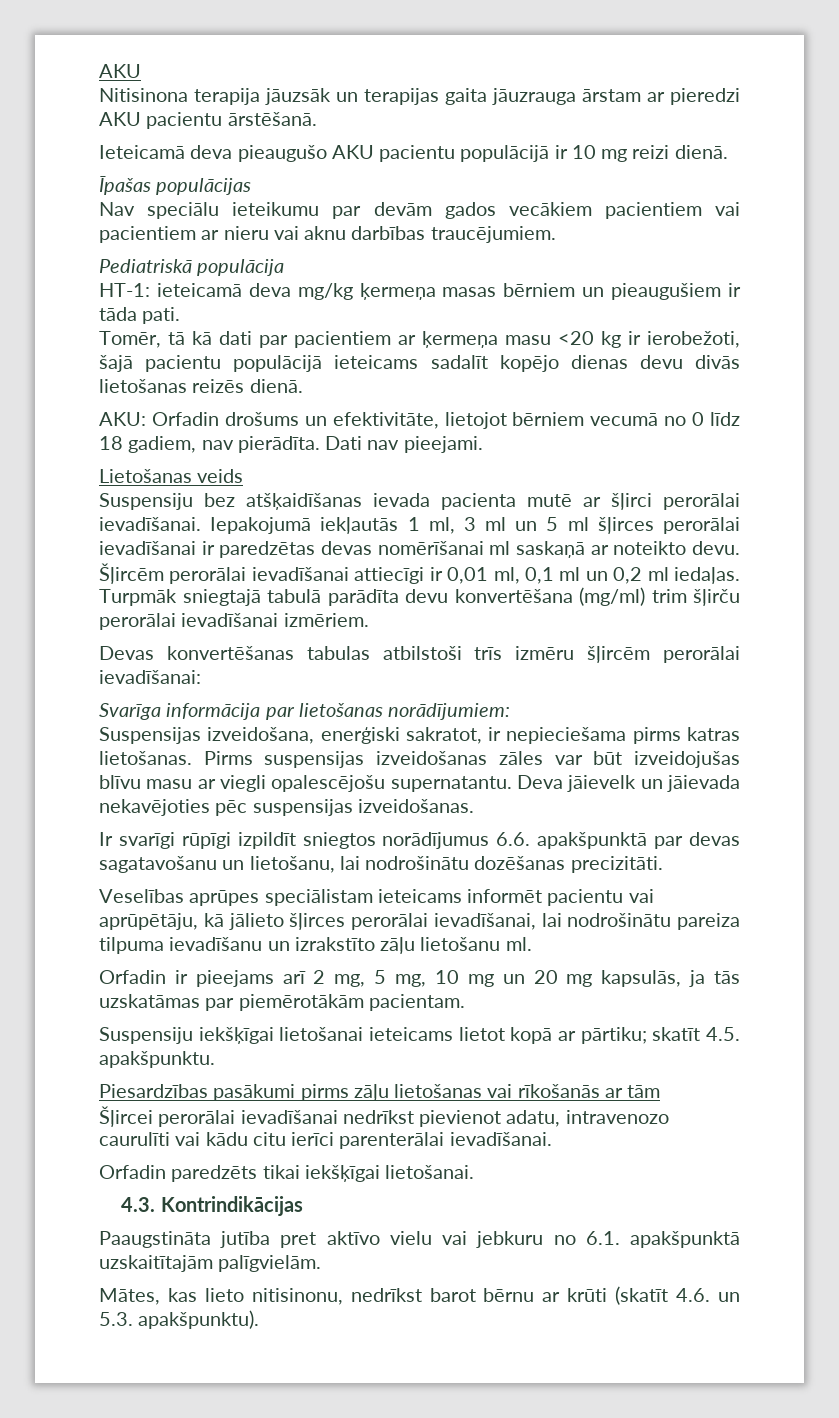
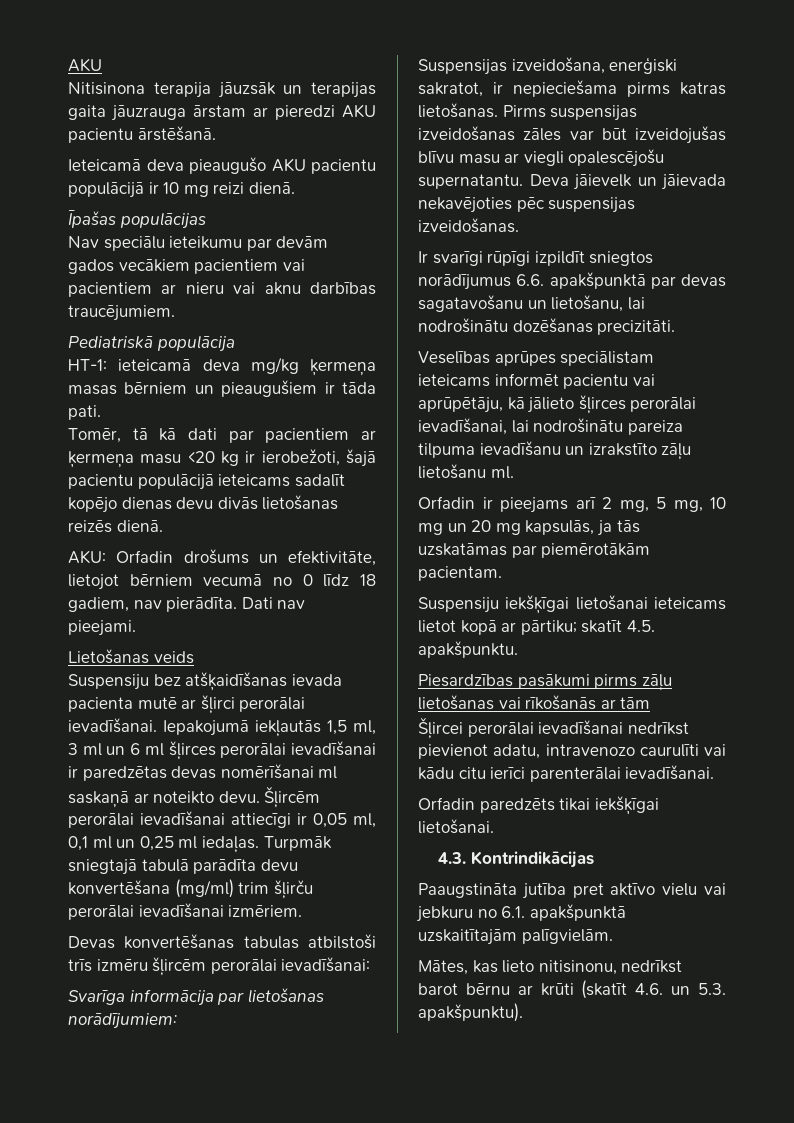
- Iepakojumā iekļautās 1 ml, 3 ml un 5 ml šļirces perorālai ievadīšanai ir paredzētas devas nomērīšanai ml saskaņā ar noteikto devu.
+ Iepakojumā iekļautās 1,5 ml, 3 ml un 6 ml šļirces perorālai ievadīšanai ir paredzētas devas nomērīšanai ml saskaņā ar noteikto devu.
- Šļircēm perorālai ievadīšanai attiecīgi ir 0,01 ml, 0,1 ml un 0,2 ml iedaļas.
+ Šļircēm perorālai ievadīšanai attiecīgi ir 0,05 ml, 0,1 ml un 0,25 ml iedaļas.

